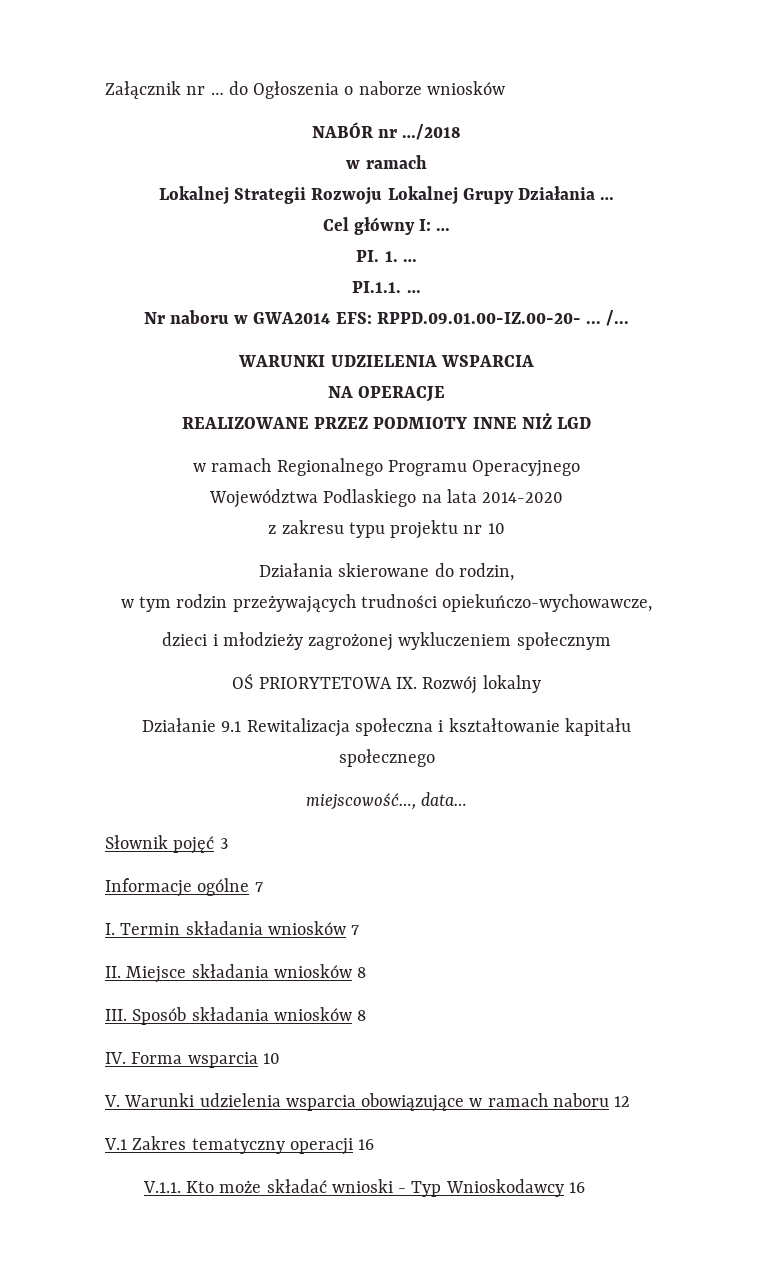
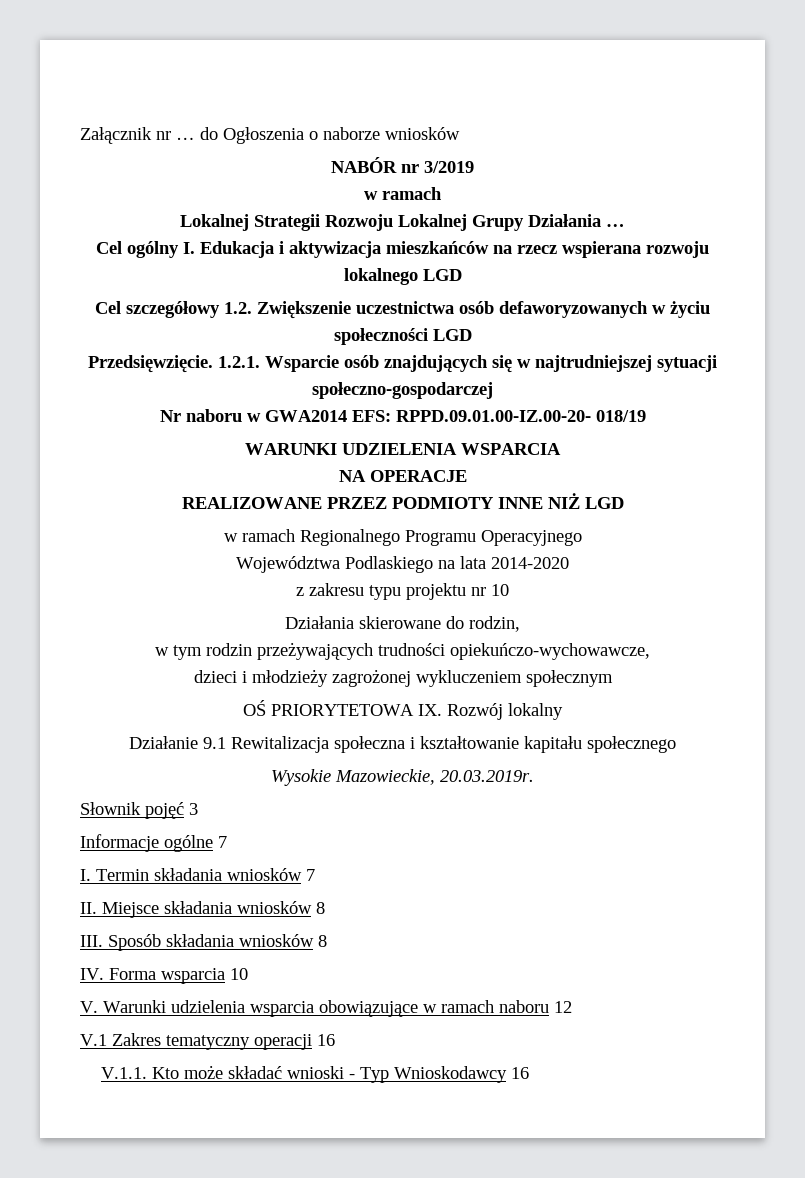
- NABÓR nr …/2018
+ NABÓR nr 3/2019
- Cel główny I: …
- PI. 1. …
- PI.1.1. …
+ Cel ogólny I. Edukacja i aktywizacja mieszkańców na rzecz wspierana rozwoju lokalnego LGD
+ Cel szczegółowy 1.2. Zwiększenie uczestnictwa osób defaworyzowanych w życiu społeczności LGD
+ Przedsięwzięcie. 1.2.1. Wsparcie osób znajdujących się w najtrudniejszej sytuacji społeczno-gospodarczej
- Nr naboru w GWA2014 EFS: RPPD.09.01.00-IZ.00-20- ... /...
+ Nr naboru w GWA2014 EFS: RPPD.09.01.00-IZ.00-20- 018/19
- miejscowość…, data…
+ Wysokie Mazowieckie, 20.03.2019r.

